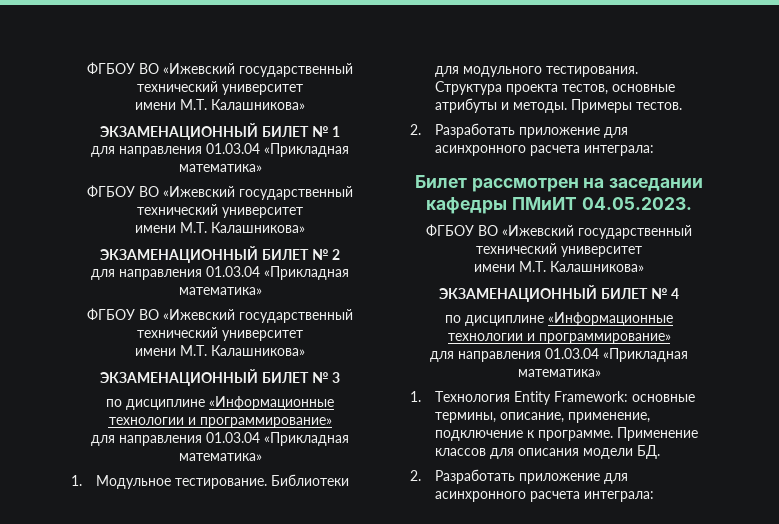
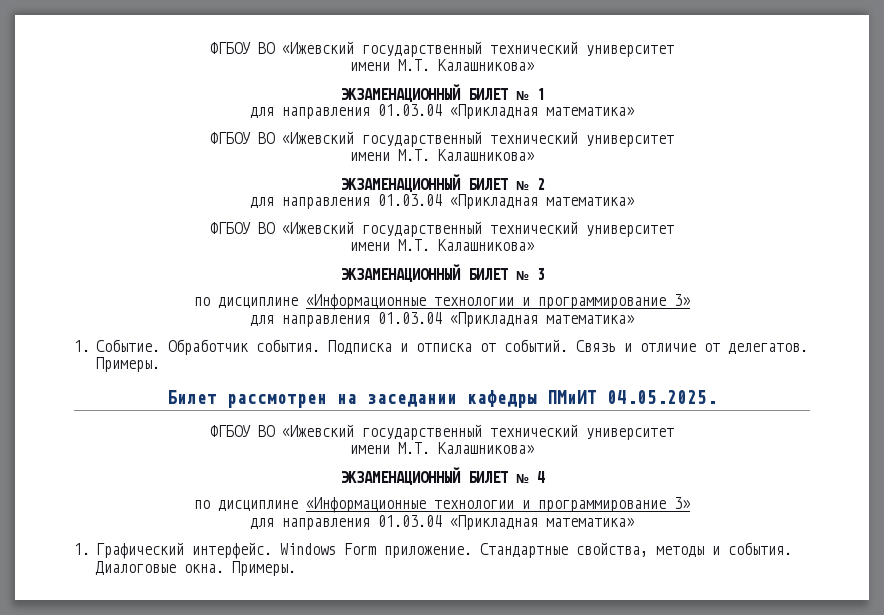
  ЭКЗАМЕНАЦИОННЫЙ БИЛЕТ № 3
- по дисциплине «Информационные технологии и программирование»
+ по дисциплине «Информационные технологии и программирование 3»
  для направления 01.03.04 «Прикладная математика»
- 1. Модульное тестирование. Библиотеки для модульного тестирования. Структура проекта тестов, основные атрибуты и методы. Примеры тестов.
- 2. Разработать приложение для асинхронного расчета интеграла:
+ 1. Событие. Обработчик события. Подписка и отписка от событий. Связь и отличие от делегатов. Примеры.
- Билет рассмотрен на заседании кафедры ПМиИТ 04.05.2023.
+ Билет рассмотрен на заседании кафедры ПМиИТ 04.05.2025.
  ЭКЗАМЕНАЦИОННЫЙ БИЛЕТ № 4
- по дисциплине «Информационные технологии и программирование»
+ по дисциплине «Информационные технологии и программирование 3»
  для направления 01.03.04 «Прикладная математика»
- 1. Технология Entity Framework: основные термины, описание, применение, подключение к программе. Применение классов для описания модели БД.
- 2. Разработать приложение для асинхронного расчета интеграла:
+ 1. Графический интерфейс. Windows Form приложение. Стандартные свойства, методы и события. Диалоговые окна. Примеры.

